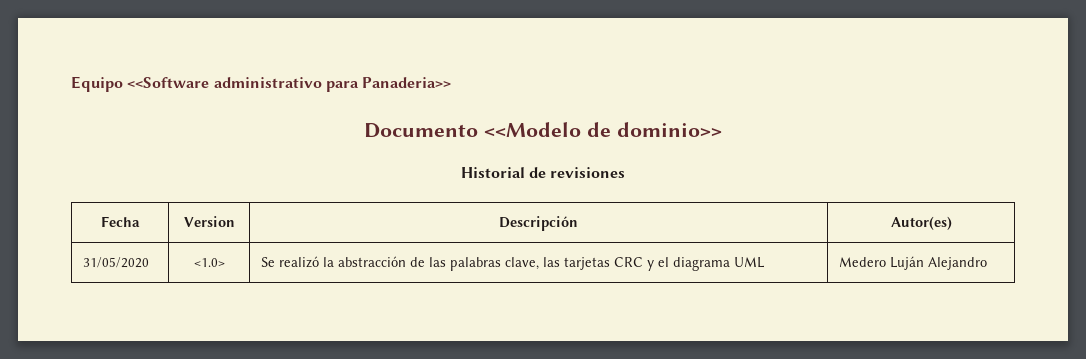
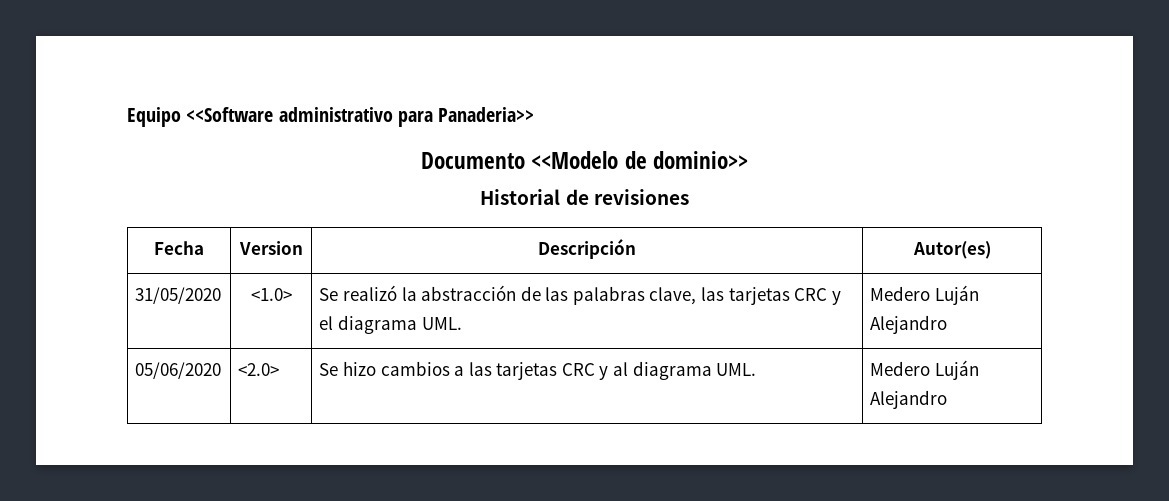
- 31/05/2020 | <1.0> | Se realizó la abstracción de las palabras clave, las tarjetas CRC y el diagrama UML | Medero Luján Alejandro
+ 31/05/2020 | <1.0> | Se realizó la abstracción de las palabras clave, las tarjetas CRC y el diagrama UML. | Medero Luján Alejandro
+ 05/06/2020 | <2.0> | Se hizo cambios a las tarjetas CRC y al diagrama UML. | Medero Luján Alejandro

